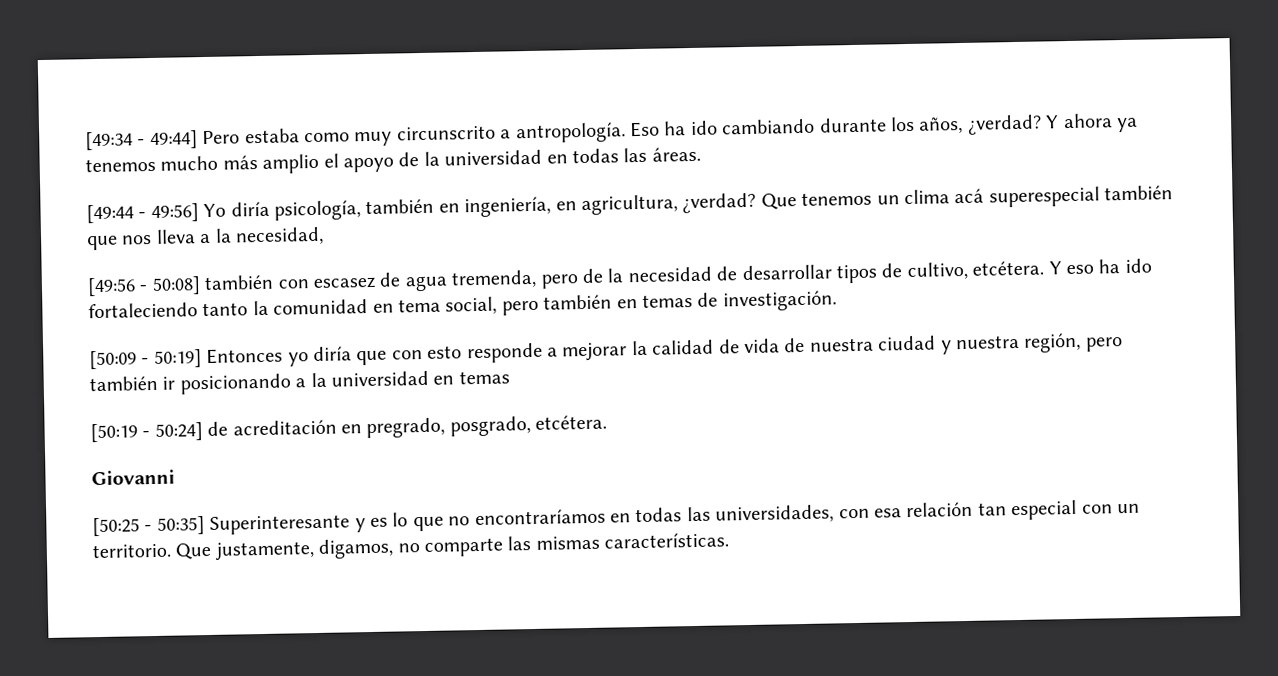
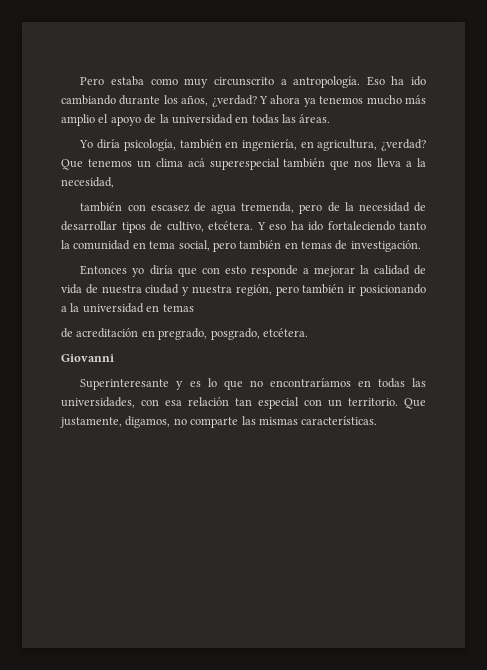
- [49:34 - 49:44] Pero estaba como muy circunscrito a antropología.
+ Pero estaba como muy circunscrito a antropología.
- [49:44 - 49:56] Yo diría psicología, también en ingeniería, en agricultura, ¿verdad?
+ Yo diría psicología, también en ingeniería, en agricultura, ¿verdad?
- [49:56 - 50:08] también con escasez de agua tremenda, pero de la necesidad de desarrollar tipos de cultivo, etcétera.
+ también con escasez de agua tremenda, pero de la necesidad de desarrollar tipos de cultivo, etcétera.
- [50:09 - 50:19] Entonces yo diría que con esto responde a mejorar la calidad de vida de nuestra ciudad y nuestra región, pero también ir posicionando a la universidad en temas
+ Entonces yo diría que con esto responde a mejorar la calidad de vida de nuestra ciudad y nuestra región, pero también ir posicionando a la universidad en temas
- [50:19 - 50:24] de acreditación en pregrado, posgrado, etcétera.
+ de acreditación en pregrado, posgrado, etcétera.
- [50:25 - 50:35] Superinteresante y es lo que no encontraríamos en todas las universidades, con esa relación tan especial con un territorio.
+ Superinteresante y es lo que no encontraríamos en todas las universidades, con esa relación tan especial con un territorio.

